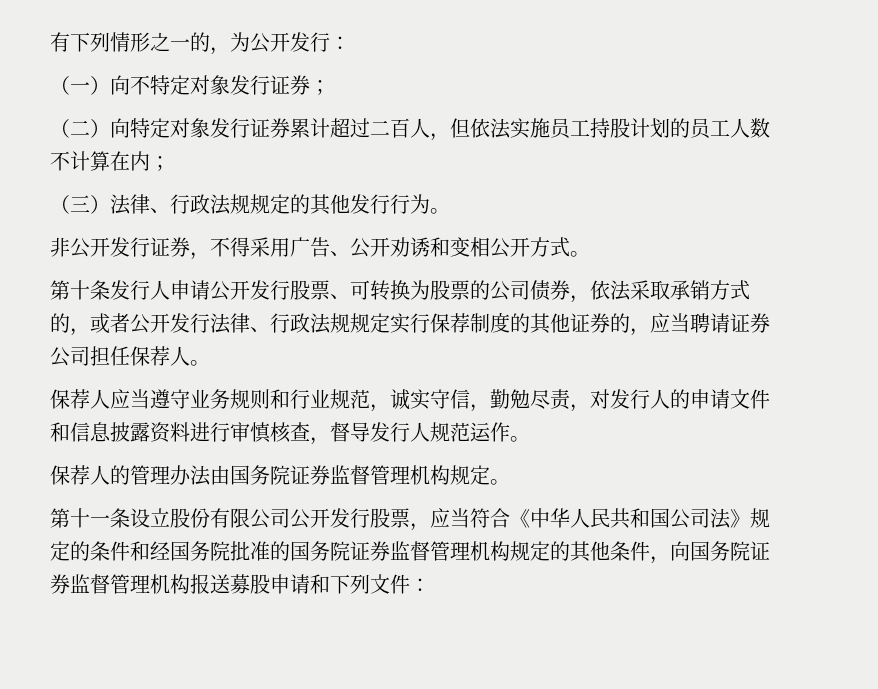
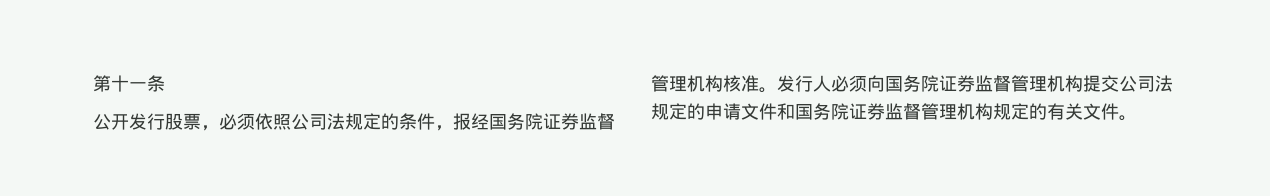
- 有下列情形之一的，为公开发行：
- （一）向不特定对象发行证券；
- （二）向特定对象发行证券累计超过二百人，但依法实施员工持股计划的员工人数不计算在内；
- （三）法律、行政法规规定的其他发行行为。
- 非公开发行证券，不得采用广告、公开劝诱和变相公开方式。
- 第十条发行人申请公开发行股票、可转换为股票的公司债券，依法采取承销方式的，或者公开发行法律、行政法规规定实行保荐制度的其他证券的，应当聘请证券公司担任保荐人。
- 保荐人应当遵守业务规则和行业规范，诚实守信，勤勉尽责，对发行人的申请文件和信息披露资料进行审慎核查，督导发行人规范运作。
- 保荐人的管理办法由国务院证券监督管理机构规定。
- 第十一条设立股份有限公司公开发行股票，应当符合《中华人民共和国公司法》规定的条件和经国务院批准的国务院证券监督管理机构规定的其他条件，向国务院证券监督管理机构报送募股申请和下列文件：
+ 第十一条
+ 公开发行股票，必须依照公司法规定的条件，报经国务院证券监督管理机构核准。发行人必须向国务院证券监督管理机构提交公司法规定的申请文件和国务院证券监督管理机构规定的有关文件。

